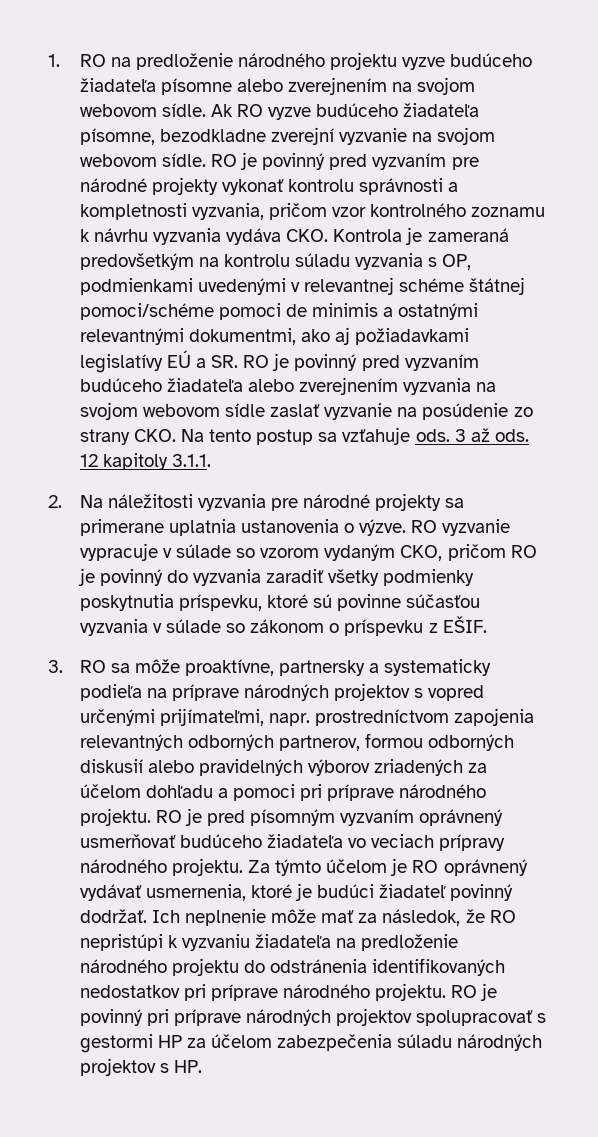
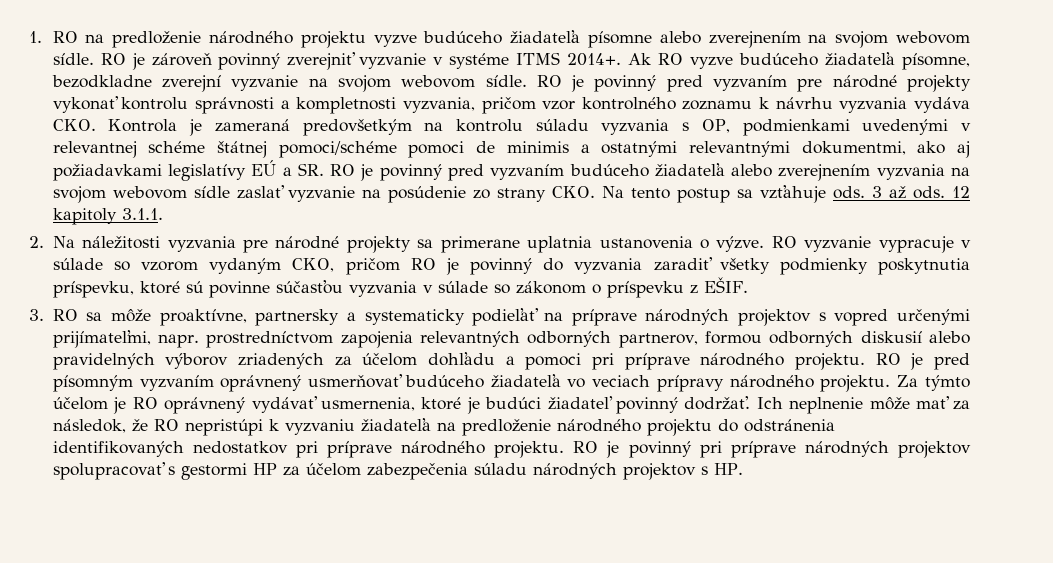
+ RO je zároveň povinný zverejniť vyzvanie v systéme ITMS 2014+.
- 3. RO sa môže proaktívne, partnersky a systematicky podieľa na príprave národných projektov s vopred určenými prijímateľmi, napr. prostredníctvom zapojenia relevantných odborných partnerov, formou odborných diskusií alebo pravidelných výborov zriadených za účelom dohľadu a pomoci pri príprave národného projektu.
+ 3. RO sa môže proaktívne, partnersky a systematicky podieľať na príprave národných projektov s vopred určenými prijímateľmi, napr. prostredníctvom zapojenia relevantných odborných partnerov, formou odborných diskusií alebo pravidelných výborov zriadených za účelom dohľadu a pomoci pri príprave národného projektu.

